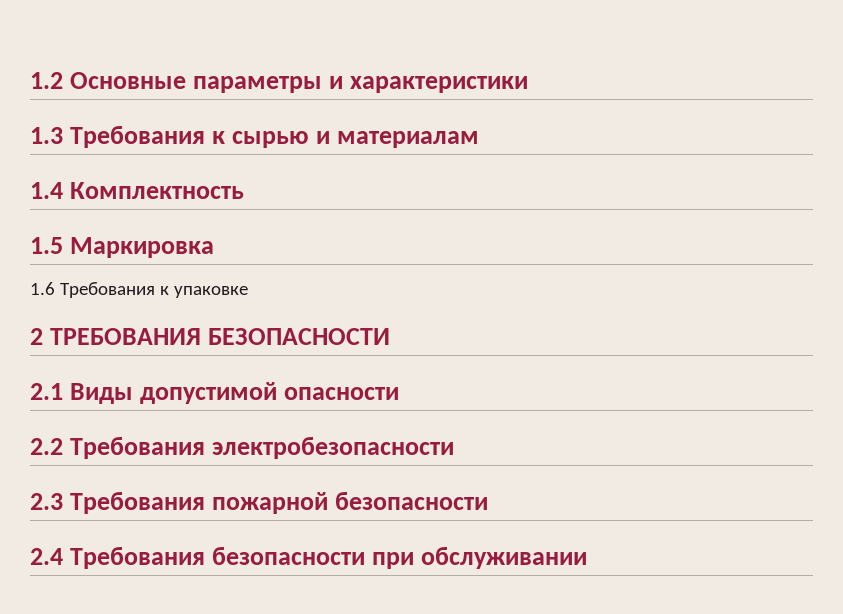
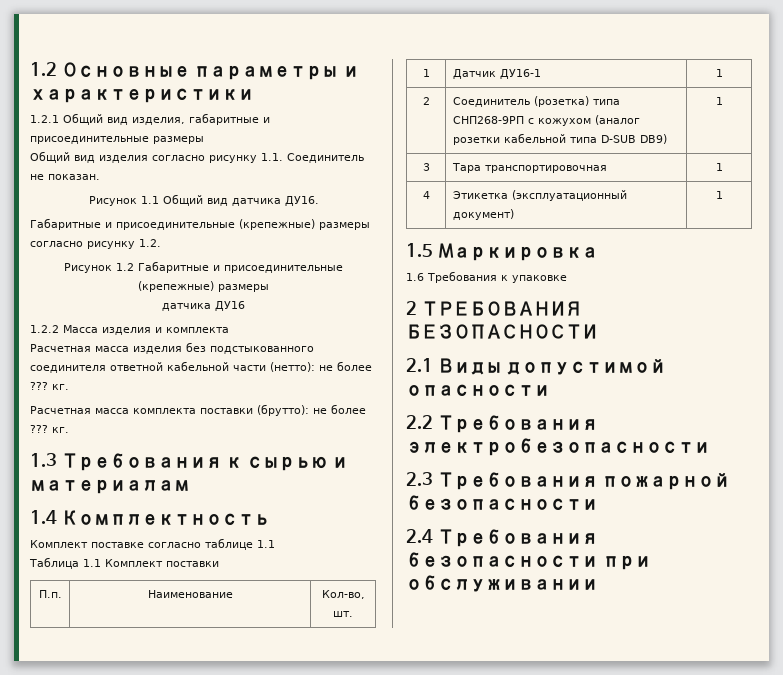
+ 1.2.1 Общий вид изделия, габаритные и присоединительные размеры
+ Общий вид изделия согласно рисунку 1.1. Соединитель не показан.
+ Рисунок 1.1 Общий вид датчика ДУ16.
+ Габаритные и присоединительные (крепежные) размеры согласно рисунку 1.2.
+ Рисунок 1.2 Габаритные и присоединительные (крепежные) размеры
+ датчика ДУ16
+ 1.2.2 Масса изделия и комплекта
+ Расчетная масса изделия без подстыкованного соединителя ответной кабельной части (нетто): не более ??? кг.
+ Расчетная масса комплекта поставки (брутто): не более ??? кг.
+ Комплект поставке согласно таблице 1.1
+ Таблица 1.1 Комплект поставки
+ П.п. | Наименование | Кол-во, шт.
+ 1 | Датчик ДУ16-1 | 1
+ 2 | Соединитель (розетка) типа СНП268-9РП с кожухом (аналог розетки кабельной типа D-SUB DB9) | 1
+ 3 | Тара транспортировочная | 1
+ 4 | Этикетка (эксплуатационный документ) | 1

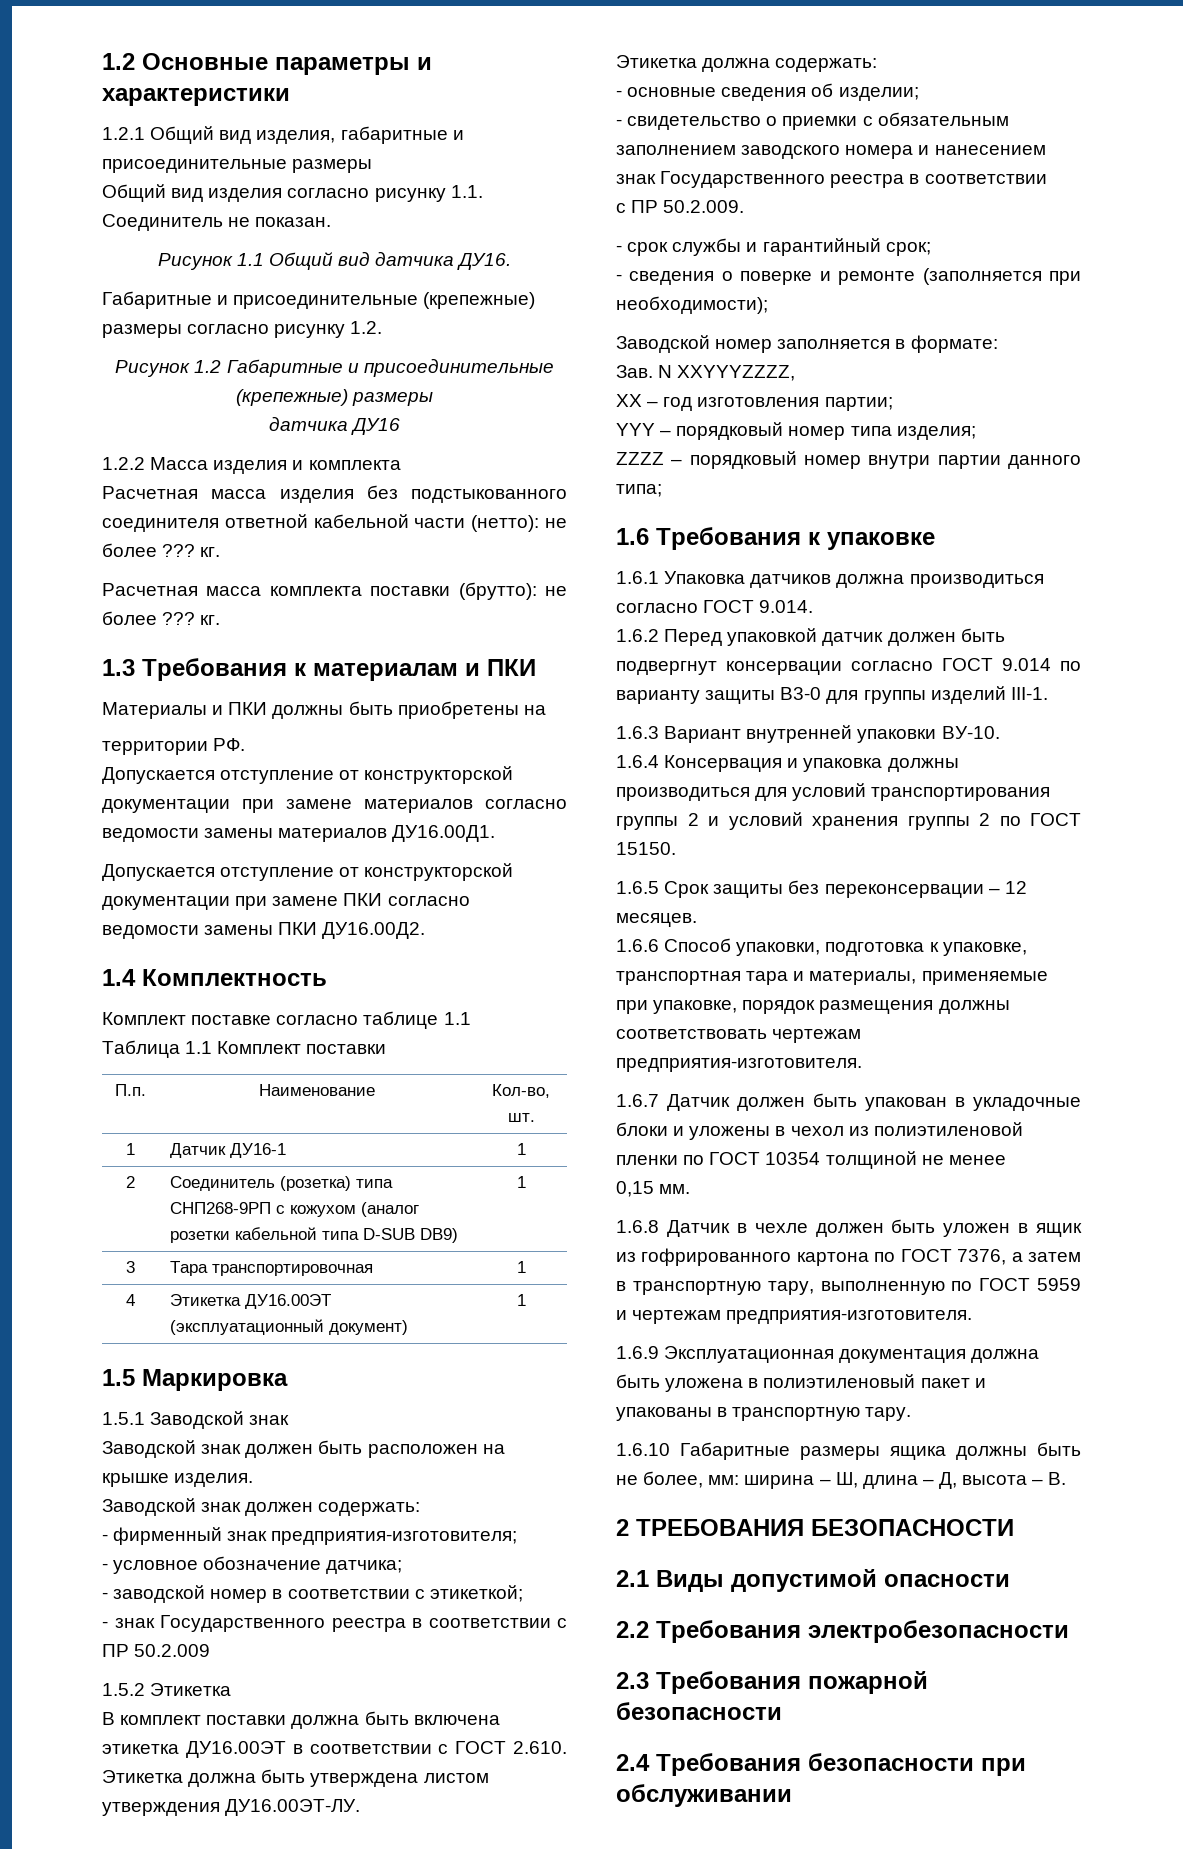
- 1.3 Требования к сырью и материалам
+ 1.3 Требования к материалам и ПКИ
+ Материалы и ПКИ должны быть приобретены на
+ территории РФ.
+ Допускается отступление от конструкторской документации при замене материалов согласно ведомости замены материалов ДУ16.00Д1.
+ Допускается отступление от конструкторской документации при замене ПКИ согласно ведомости замены ПКИ ДУ16.00Д2.
- 4 | Этикетка (эксплуатационный документ) | 1
+ 4 | Этикетка ДУ16.00ЭТ (эксплуатационный документ) | 1
+ 1.5.1 Заводской знак
+ Заводской знак должен быть расположен на крышке изделия.
+ Заводской знак должен содержать:
+ - фирменный знак предприятия-изготовителя;
+ - условное обозначение датчика;
+ - заводской номер в соответствии с этикеткой;
+ - знак Государственного реестра в соответствии с ПР 50.2.009
+ 1.5.2 Этикетка
+ В комплект поставки должна быть включена этикетка ДУ16.00ЭТ в соответствии с ГОСТ 2.610. Этикетка должна быть утверждена листом утверждения ДУ16.00ЭТ-ЛУ.
+ Этикетка должна содержать:
+ - основные сведения об изделии;
+ - свидетельство о приемки с обязательным заполнением заводского номера и нанесением знак Государственного реестра в соответствии
+ с ПР 50.2.009.
+ - срок службы и гарантийный срок;
+ - сведения о поверке и ремонте (заполняется при необходимости);
+ Заводской номер заполняется в формате:
+ Зав. N XXYYYZZZZ,
+ XX – год изготовления партии;
+ YYY – порядковый номер типа изделия;
+ ZZZZ – порядковый номер внутри партии данного типа;
  1.6 Требования к упаковке
+ 1.6.1 Упаковка датчиков должна производиться согласно ГОСТ 9.014.
+ 1.6.2 Перед упаковкой датчик должен быть подвергнут консервации согласно ГОСТ 9.014 по варианту защиты В3-0 для группы изделий III-1.
+ 1.6.3 Вариант внутренней упаковки ВУ-10.
+ 1.6.4 Консервация и упаковка должны производиться для условий транспортирования группы 2 и условий хранения группы 2 по ГОСТ 15150.
+ 1.6.5 Срок защиты без переконсервации – 12 месяцев.
+ 1.6.6 Способ упаковки, подготовка к упаковке, транспортная тара и материалы, применяемые при упаковке, порядок размещения должны соответствовать чертежам предприятия-изготовителя.
+ 1.6.7 Датчик должен быть упакован в укладочные блоки и уложены в чехол из полиэтиленовой пленки по ГОСТ 10354 толщиной не менее
+ 0,15 мм.
+ 1.6.8 Датчик в чехле должен быть уложен в ящик из гофрированного картона по ГОСТ 7376, а затем в транспортную тару, выполненную по ГОСТ 5959 и чертежам предприятия-изготовителя.
+ 1.6.9 Эксплуатационная документация должна быть уложена в полиэтиленовый пакет и упакованы в транспортную тару.
+ 1.6.10 Габаритные размеры ящика должны быть не более, мм: ширина – Ш, длина – Д, высота – В.

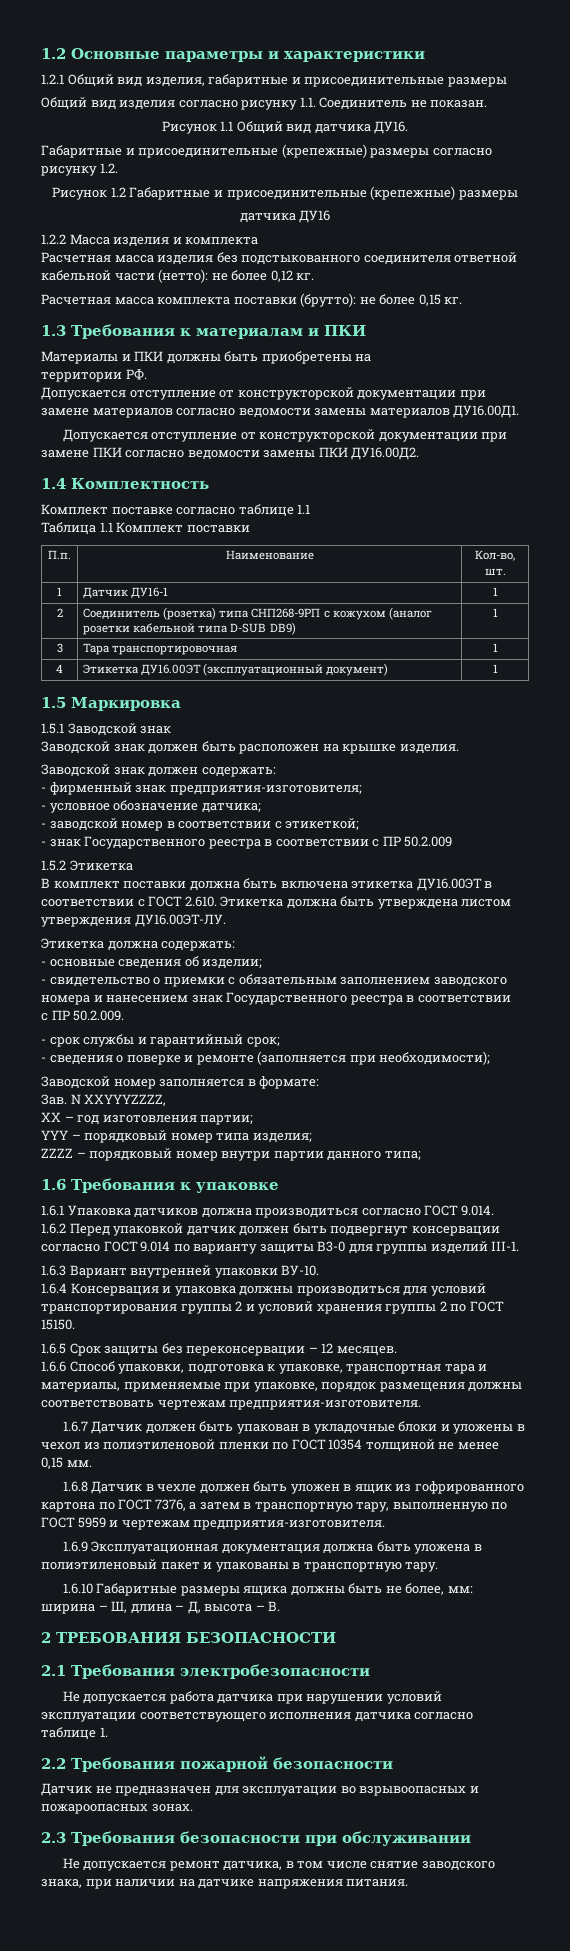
- Расчетная масса изделия без подстыкованного соединителя ответной кабельной части (нетто): не более ??? кг.
+ Расчетная масса изделия без подстыкованного соединителя ответной кабельной части (нетто): не более 0,12 кг.
- Расчетная масса комплекта поставки (брутто): не более ??? кг.
+ Расчетная масса комплекта поставки (брутто): не более 0,15 кг.
- 2.1 Виды допустимой опасности
- 2.2 Требования электробезопасности
- 2.3 Требования пожарной безопасности
- 2.4 Требования безопасности при обслуживании
+ 2.1 Требования электробезопасности
+ Не допускается работа датчика при нарушении условий эксплуатации соответствующего исполнения датчика согласно таблице 1.
+ 2.2 Требования пожарной безопасности
+ Датчик не предназначен для эксплуатации во взрывоопасных и пожароопасных зонах.
+ 2.3 Требования безопасности при обслуживании
+ Не допускается ремонт датчика, в том числе снятие заводского знака, при наличии на датчике напряжения питания.

